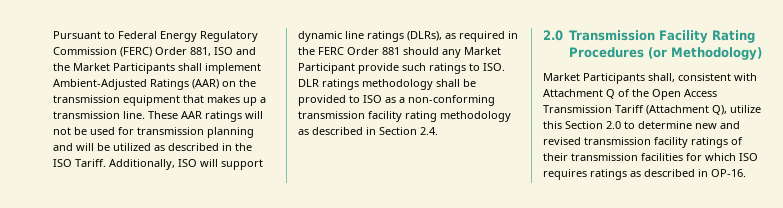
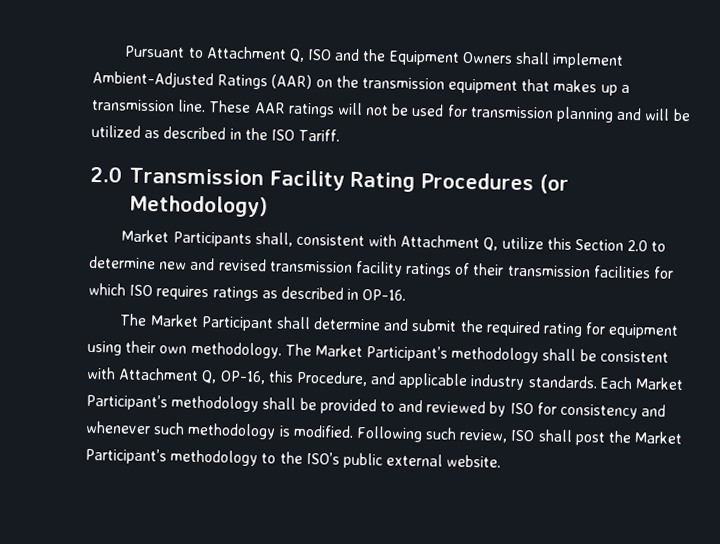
- Pursuant to Federal Energy Regulatory Commission (FERC) Order 881, ISO and the Market Participants shall implement Ambient-Adjusted Ratings (AAR) on the transmission equipment that makes up a transmission line.
+ Pursuant to Attachment Q, ISO and the Equipment Owners shall implement Ambient-Adjusted Ratings (AAR) on the transmission equipment that makes up a transmission line.
- Additionally, ISO will support dynamic line ratings (DLRs), as required in the FERC Order 881 should any Market Participant provide such ratings to ISO. DLR ratings methodology shall be provided to ISO as a non-conforming transmission facility rating methodology as described in Section 2.4.
- Market Participants shall, consistent with Attachment Q of the Open Access Transmission Tariff (Attachment Q), utilize this Section 2.0 to determine new and revised transmission facility ratings of their transmission facilities for which ISO requires ratings as described in OP-16.
+ Market Participants shall, consistent with Attachment Q, utilize this Section 2.0 to determine new and revised transmission facility ratings of their transmission facilities for which ISO requires ratings as described in OP-16.
+ The Market Participant shall determine and submit the required rating for equipment using their own methodology. The Market Participant’s methodology shall be consistent with Attachment Q, OP-16, this Procedure, and applicable industry standards. Each Market Participant’s methodology shall be provided to and reviewed by ISO for consistency and whenever such methodology is modified. Following such review, ISO shall post the Market Participant’s methodology to the ISO’s public external website.

